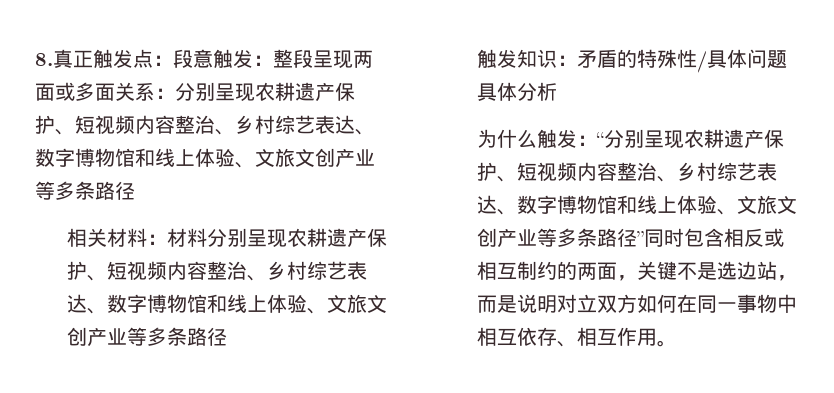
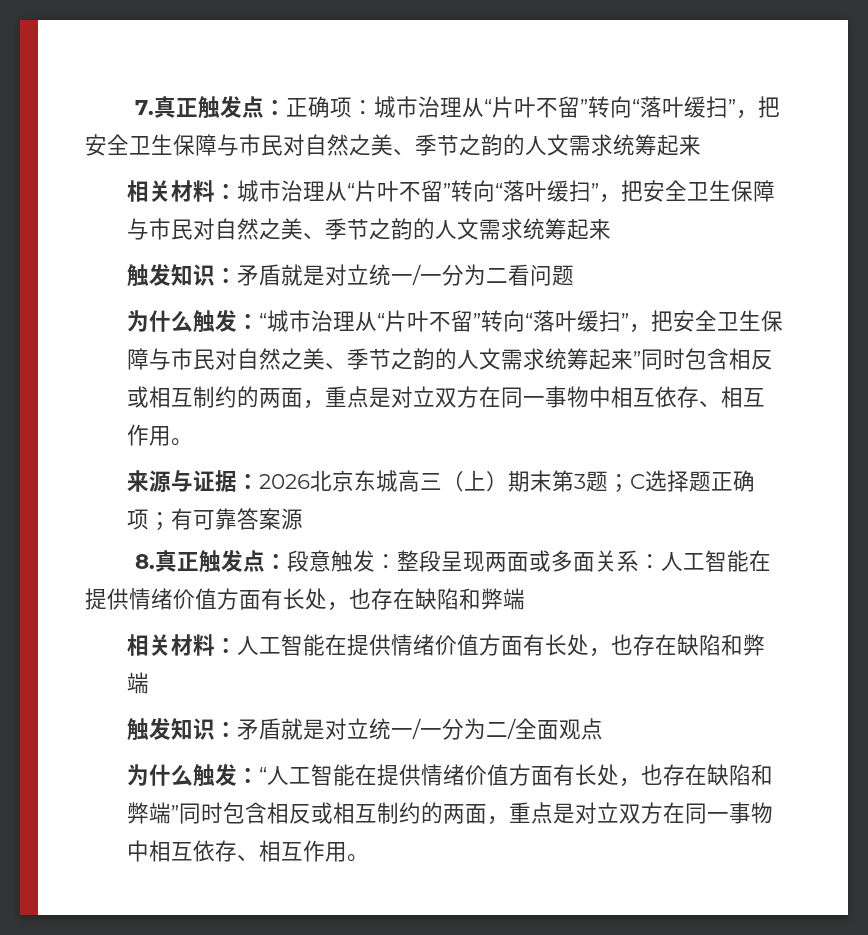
+ 7.真正触发点：正确项：城市治理从“片叶不留”转向“落叶缓扫”，把安全卫生保障与市民对自然之美、季节之韵的人文需求统筹起来
+ 相关材料：城市治理从“片叶不留”转向“落叶缓扫”，把安全卫生保障与市民对自然之美、季节之韵的人文需求统筹起来
+ 触发知识：矛盾就是对立统一/一分为二看问题
+ 为什么触发：“城市治理从“片叶不留”转向“落叶缓扫”，把安全卫生保障与市民对自然之美、季节之韵的人文需求统筹起来”同时包含相反或相互制约的两面，重点是对立双方在同一事物中相互依存、相互作用。
+ 来源与证据：2026北京东城高三（上）期末第3题；C选择题正确项；有可靠答案源
- 8.真正触发点：段意触发：整段呈现两面或多面关系：分别呈现农耕遗产保护、短视频内容整治、乡村综艺表达、数字博物馆和线上体验、文旅文创产业等多条路径
- 相关材料：材料分别呈现农耕遗产保护、短视频内容整治、乡村综艺表达、数字博物馆和线上体验、文旅文创产业等多条路径
- 触发知识：矛盾的特殊性/具体问题具体分析
- 为什么触发：“分别呈现农耕遗产保护、短视频内容整治、乡村综艺表达、数字博物馆和线上体验、文旅文创产业等多条路径”同时包含相反或相互制约的两面，关键不是选边站，而是说明对立双方如何在同一事物中相互依存、相互作用。
+ 8.真正触发点：段意触发：整段呈现两面或多面关系：人工智能在提供情绪价值方面有长处，也存在缺陷和弊端
+ 相关材料：人工智能在提供情绪价值方面有长处，也存在缺陷和弊端
+ 触发知识：矛盾就是对立统一/一分为二/全面观点
+ 为什么触发：“人工智能在提供情绪价值方面有长处，也存在缺陷和弊端”同时包含相反或相互制约的两面，重点是对立双方在同一事物中相互依存、相互作用。

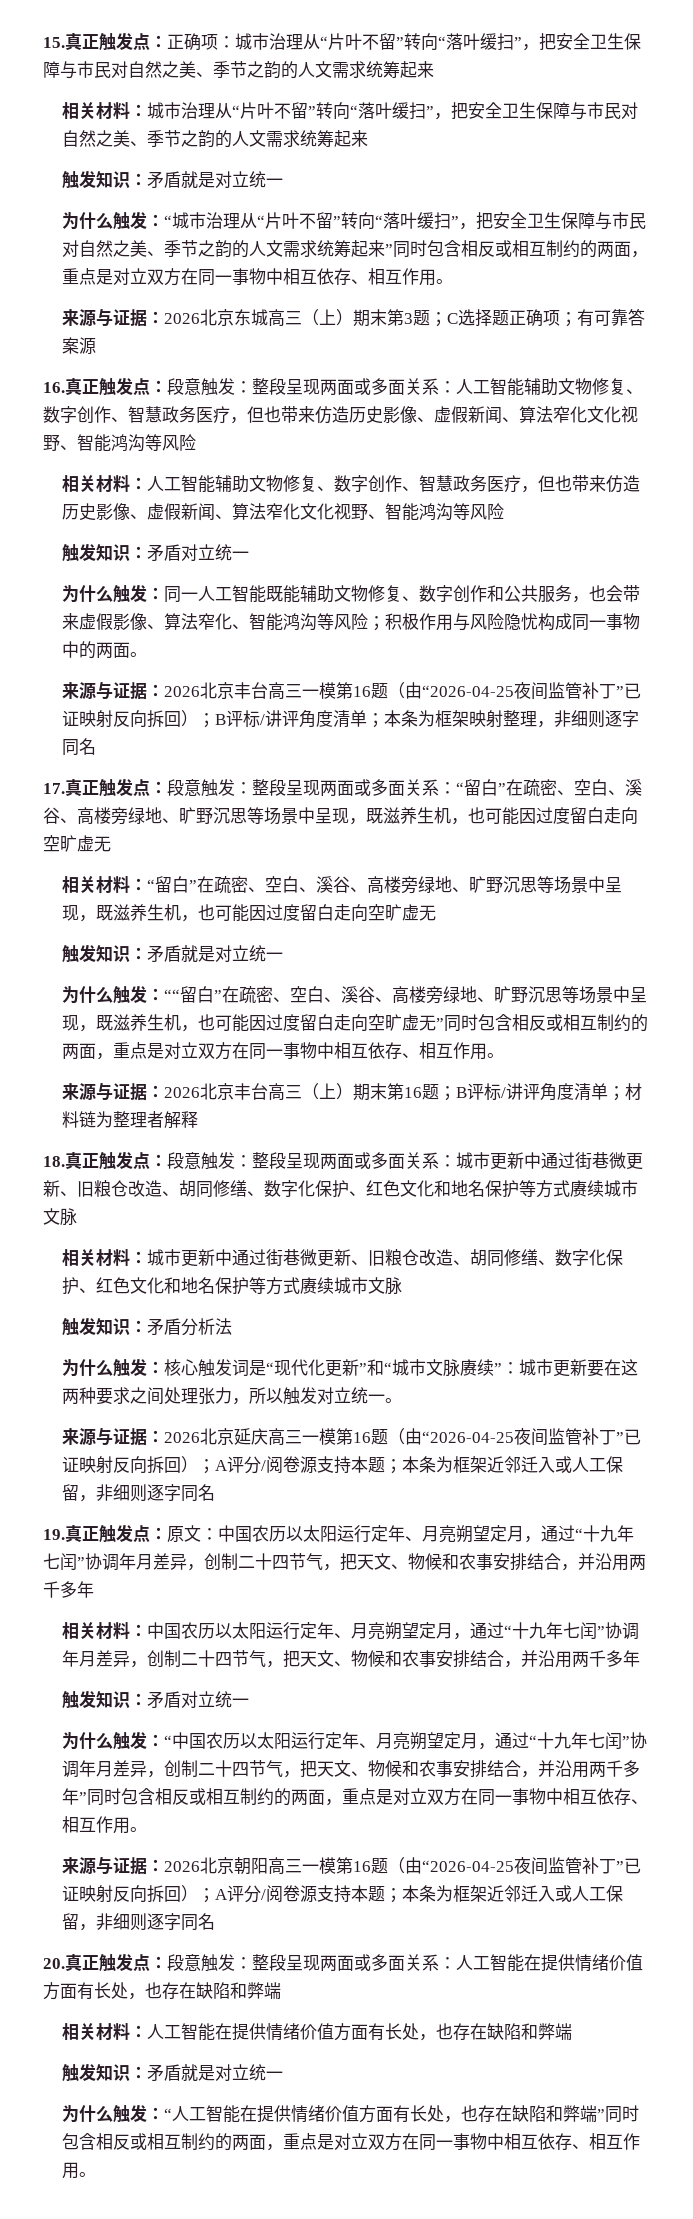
- 7.真正触发点：正确项：城市治理从“片叶不留”转向“落叶缓扫”，把安全卫生保障与市民对自然之美、季节之韵的人文需求统筹起来
+ 15.真正触发点：正确项：城市治理从“片叶不留”转向“落叶缓扫”，把安全卫生保障与市民对自然之美、季节之韵的人文需求统筹起来
  相关材料：城市治理从“片叶不留”转向“落叶缓扫”，把安全卫生保障与市民对自然之美、季节之韵的人文需求统筹起来
- 触发知识：矛盾就是对立统一/一分为二看问题
+ 触发知识：矛盾就是对立统一
- 8.真正触发点：段意触发：整段呈现两面或多面关系：人工智能在提供情绪价值方面有长处，也存在缺陷和弊端
+ 16.真正触发点：段意触发：整段呈现两面或多面关系：人工智能辅助文物修复、数字创作、智慧政务医疗，但也带来仿造历史影像、虚假新闻、算法窄化文化视野、智能鸿沟等风险
+ 相关材料：人工智能辅助文物修复、数字创作、智慧政务医疗，但也带来仿造历史影像、虚假新闻、算法窄化文化视野、智能鸿沟等风险
+ 触发知识：矛盾对立统一
+ 为什么触发：同一人工智能既能辅助文物修复、数字创作和公共服务，也会带来虚假影像、算法窄化、智能鸿沟等风险；积极作用与风险隐忧构成同一事物中的两面。
+ 来源与证据：2026北京丰台高三一模第16题（由“2026-04-25夜间监管补丁”已证映射反向拆回）；B评标/讲评角度清单；本条为框架映射整理，非细则逐字同名
+ 17.真正触发点：段意触发：整段呈现两面或多面关系：“留白”在疏密、空白、溪谷、高楼旁绿地、旷野沉思等场景中呈现，既滋养生机，也可能因过度留白走向空旷虚无
+ 相关材料：“留白”在疏密、空白、溪谷、高楼旁绿地、旷野沉思等场景中呈现，既滋养生机，也可能因过度留白走向空旷虚无
+ 触发知识：矛盾就是对立统一
+ 为什么触发：““留白”在疏密、空白、溪谷、高楼旁绿地、旷野沉思等场景中呈现，既滋养生机，也可能因过度留白走向空旷虚无”同时包含相反或相互制约的两面，重点是对立双方在同一事物中相互依存、相互作用。
+ 来源与证据：2026北京丰台高三（上）期末第16题；B评标/讲评角度清单；材料链为整理者解释
+ 18.真正触发点：段意触发：整段呈现两面或多面关系：城市更新中通过街巷微更新、旧粮仓改造、胡同修缮、数字化保护、红色文化和地名保护等方式赓续城市文脉
+ 相关材料：城市更新中通过街巷微更新、旧粮仓改造、胡同修缮、数字化保护、红色文化和地名保护等方式赓续城市文脉
+ 触发知识：矛盾分析法
+ 为什么触发：核心触发词是“现代化更新”和“城市文脉赓续”：城市更新要在这两种要求之间处理张力，所以触发对立统一。
+ 来源与证据：2026北京延庆高三一模第16题（由“2026-04-25夜间监管补丁”已证映射反向拆回）；A评分/阅卷源支持本题；本条为框架近邻迁入或人工保留，非细则逐字同名
+ 19.真正触发点：原文：中国农历以太阳运行定年、月亮朔望定月，通过“十九年七闰”协调年月差异，创制二十四节气，把天文、物候和农事安排结合，并沿用两千多年
+ 相关材料：中国农历以太阳运行定年、月亮朔望定月，通过“十九年七闰”协调年月差异，创制二十四节气，把天文、物候和农事安排结合，并沿用两千多年
+ 触发知识：矛盾对立统一
+ 为什么触发：“中国农历以太阳运行定年、月亮朔望定月，通过“十九年七闰”协调年月差异，创制二十四节气，把天文、物候和农事安排结合，并沿用两千多年”同时包含相反或相互制约的两面，重点是对立双方在同一事物中相互依存、相互作用。
+ 来源与证据：2026北京朝阳高三一模第16题（由“2026-04-25夜间监管补丁”已证映射反向拆回）；A评分/阅卷源支持本题；本条为框架近邻迁入或人工保留，非细则逐字同名
+ 20.真正触发点：段意触发：整段呈现两面或多面关系：人工智能在提供情绪价值方面有长处，也存在缺陷和弊端
  相关材料：人工智能在提供情绪价值方面有长处，也存在缺陷和弊端
- 触发知识：矛盾就是对立统一/一分为二/全面观点
+ 触发知识：矛盾就是对立统一

